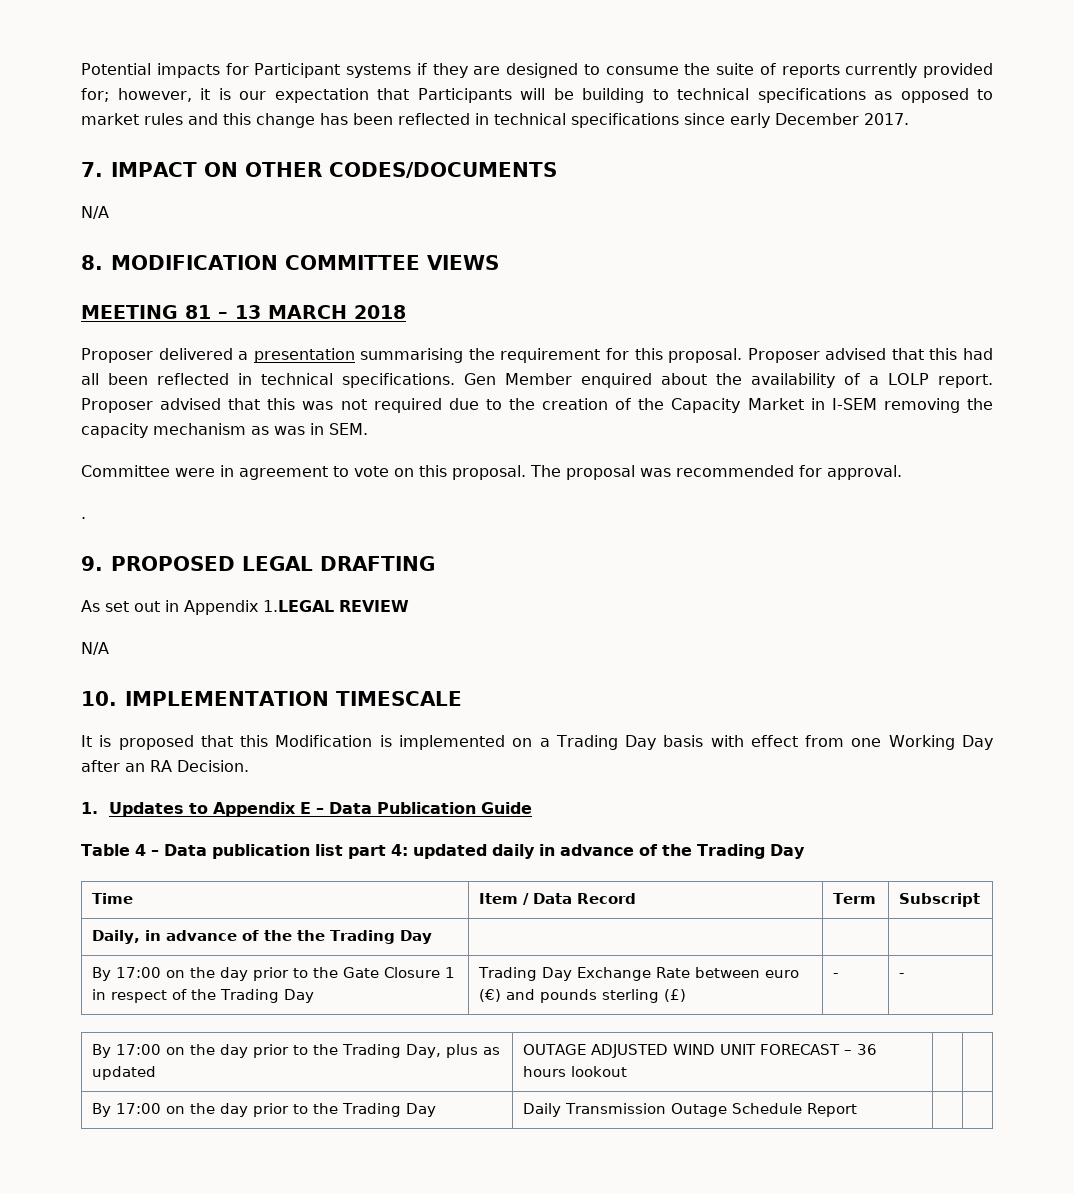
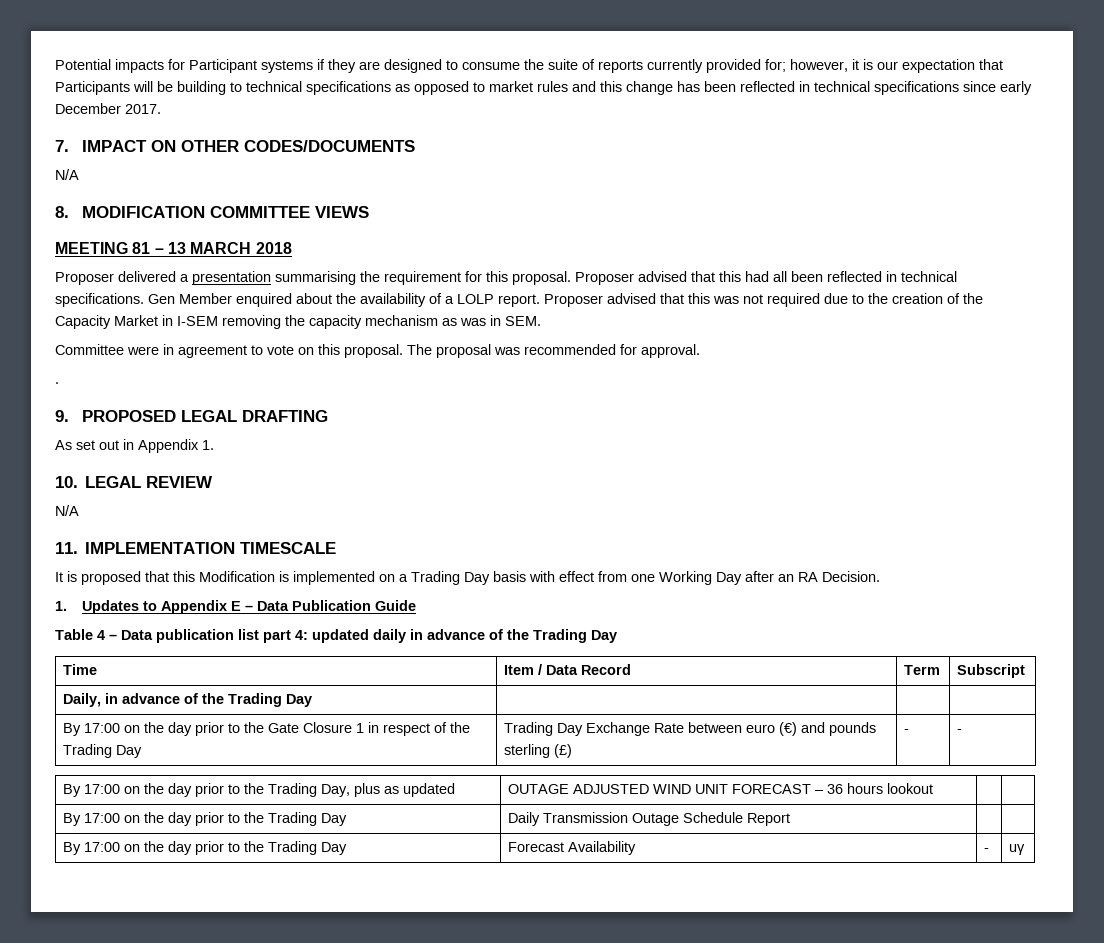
- As set out in Appendix 1.LEGAL REVIEW
+ As set out in Appendix 1.
+ 10. LEGAL REVIEW
- 10. IMPLEMENTATION TIMESCALE
+ 11. IMPLEMENTATION TIMESCALE
- Daily, in advance of the the Trading Day | | |
+ Daily, in advance of the Trading Day | | |
+ By 17:00 on the day prior to the Trading Day | Forecast Availability | - | uγ

